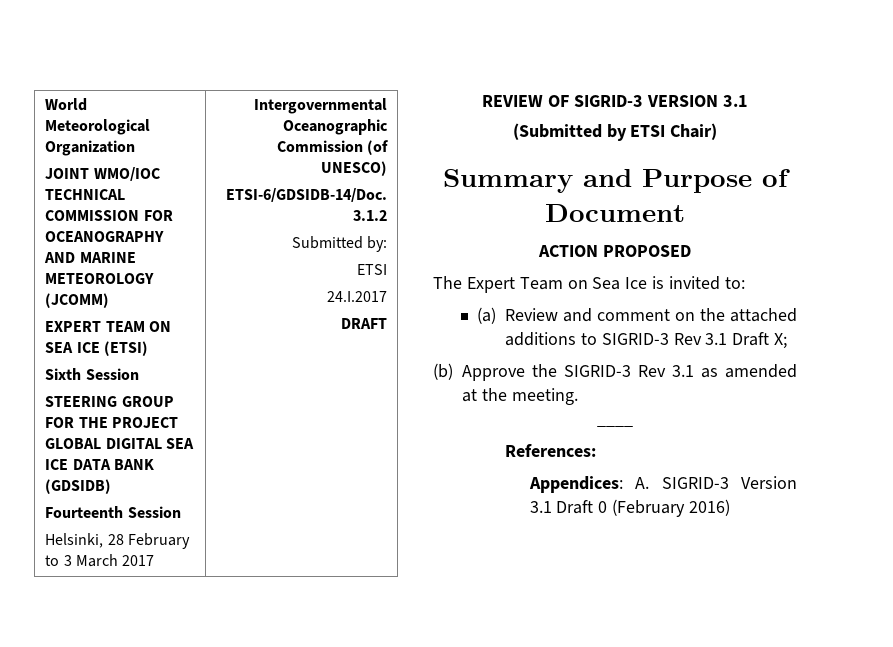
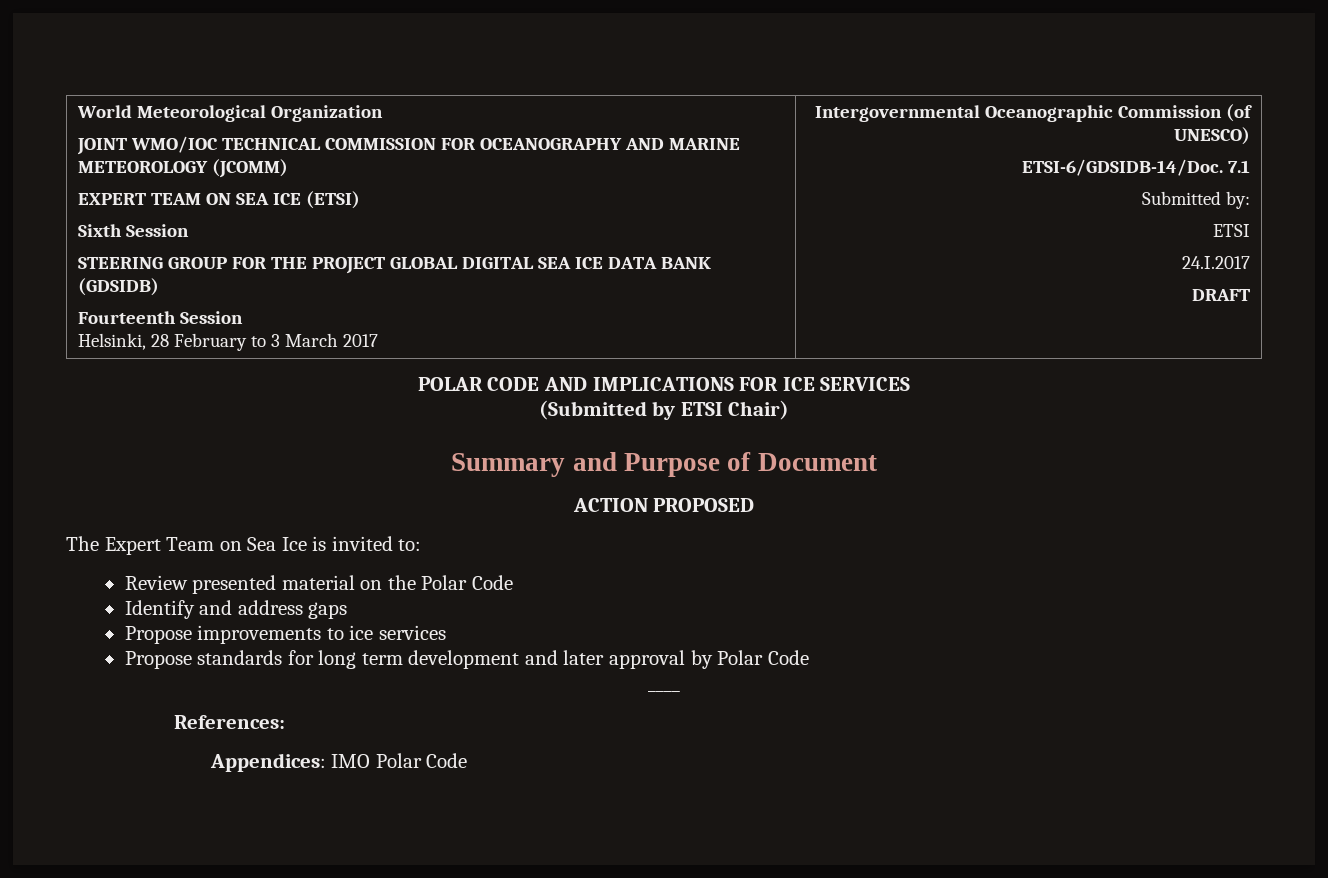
- 3.1.2
+ 7.1
- REVIEW OF SIGRID-3 VERSION 3.1
+ POLAR CODE AND IMPLICATIONS FOR ICE SERVICES
- (a) Review and comment on the attached additions to SIGRID-3 Rev 3.1 Draft X;
- (b) Approve the SIGRID-3 Rev 3.1 as amended at the meeting.
+ Review presented material on the Polar Code
+ Identify and address gaps
+ Propose improvements to ice services
+ Propose standards for long term development and later approval by Polar Code
  ____
  References:
- Appendices: A. SIGRID-3 Version 3.1 Draft 0 (February 2016)
+ Appendices: IMO Polar Code

